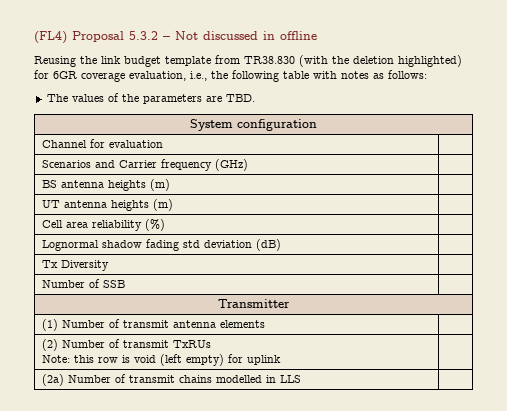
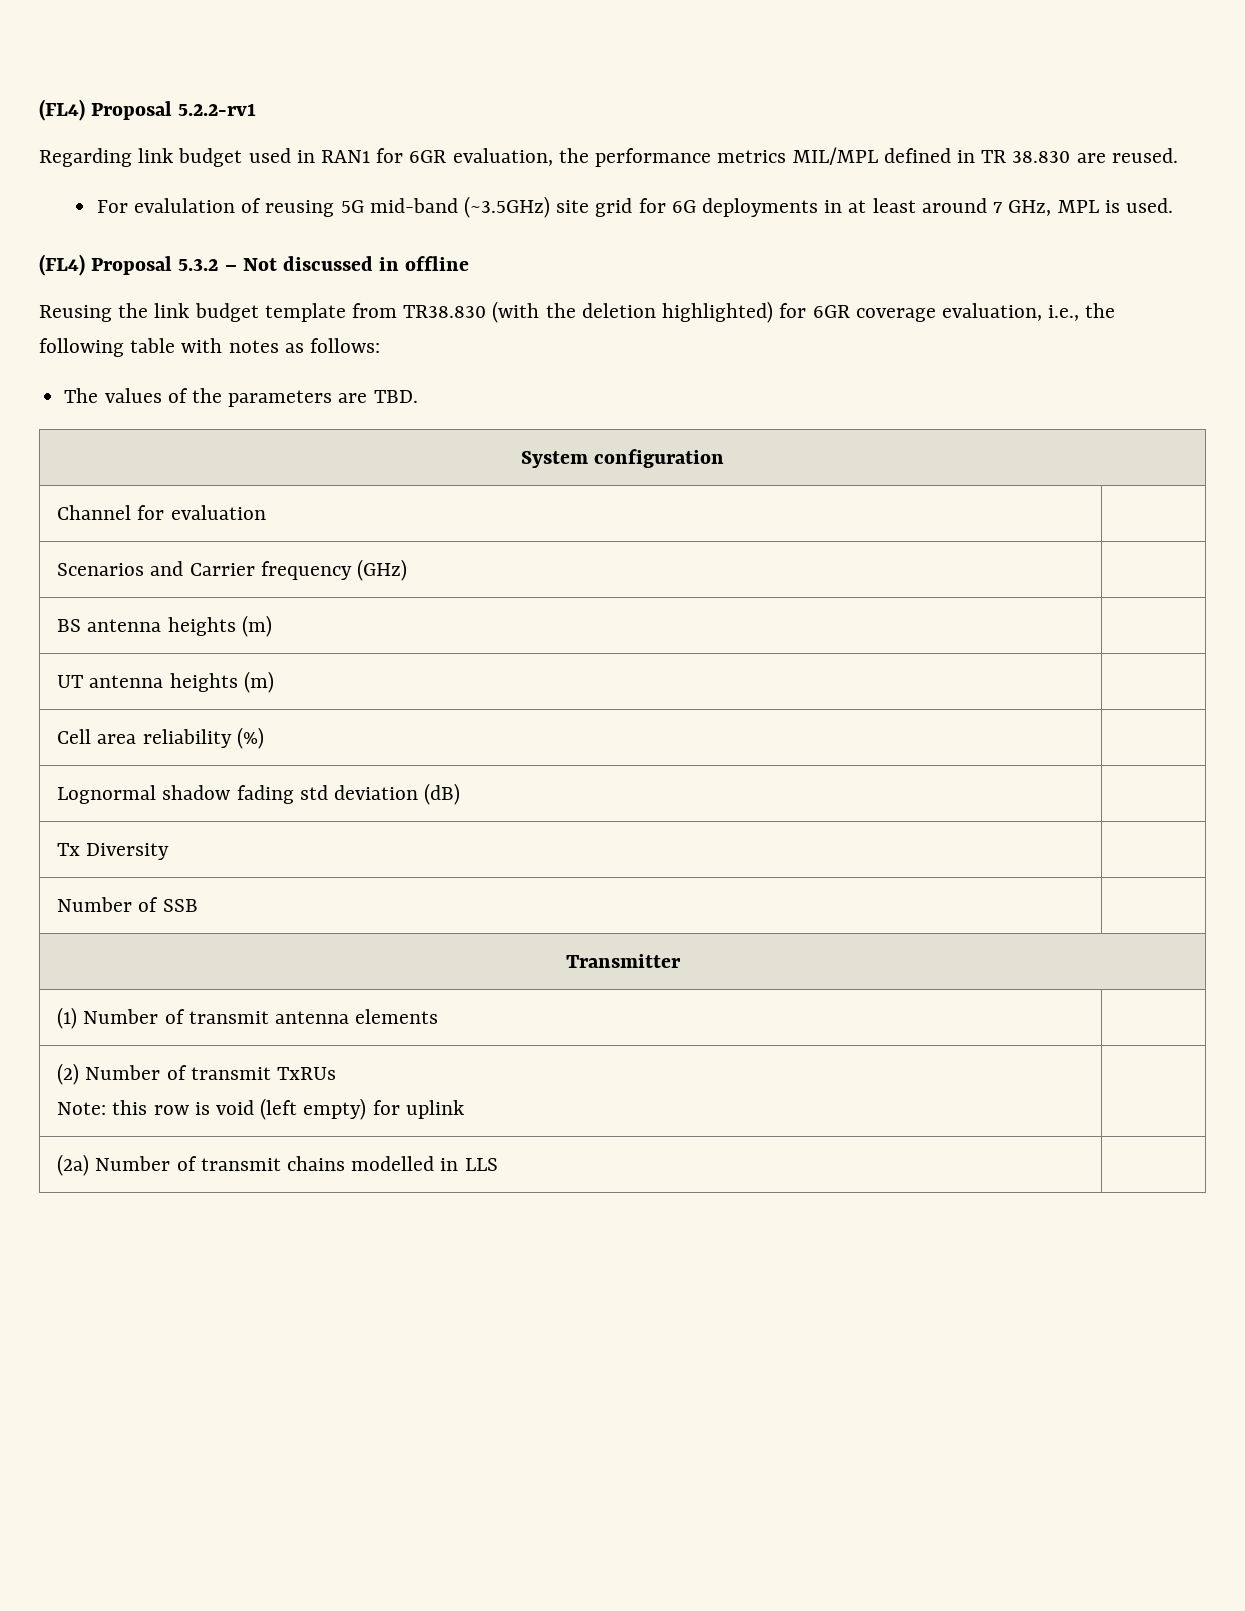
+ (FL4) Proposal 5.2.2-rv1
+ Regarding link budget used in RAN1 for 6GR evaluation, the performance metrics MIL/MPL defined in TR 38.830 are reused.
+ For evalulation of reusing 5G mid-band (~3.5GHz) site grid for 6G deployments in at least around 7 GHz, MPL is used.

